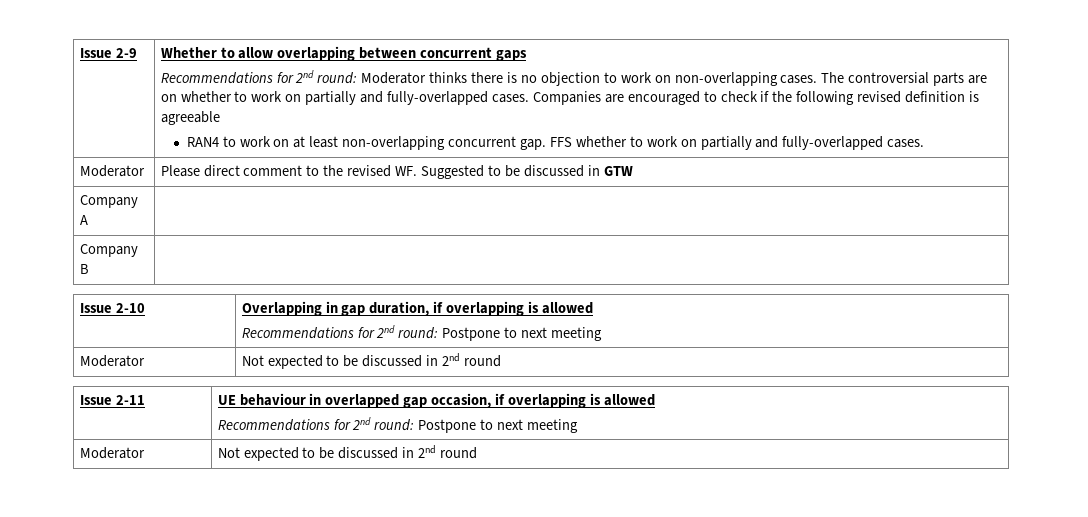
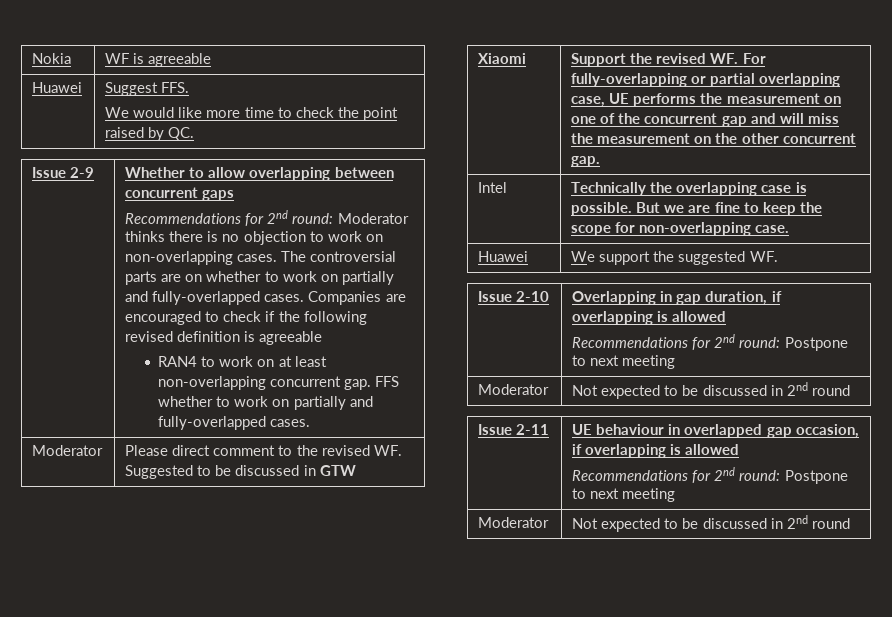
+ Nokia | WF is agreeable
+ Huawei | Suggest FFS.
+ We would like more time to check the point raised by QC.
- Company A |
- Company B |
+ Xiaomi | Support the revised WF. For fully-overlapping or partial overlapping case, UE performs the measurement on one of the concurrent gap and will miss the measurement on the other concurrent gap.
+ Intel | Technically the overlapping case is possible. But we are fine to keep the scope for non-overlapping case.
+ Huawei | We support the suggested WF.

